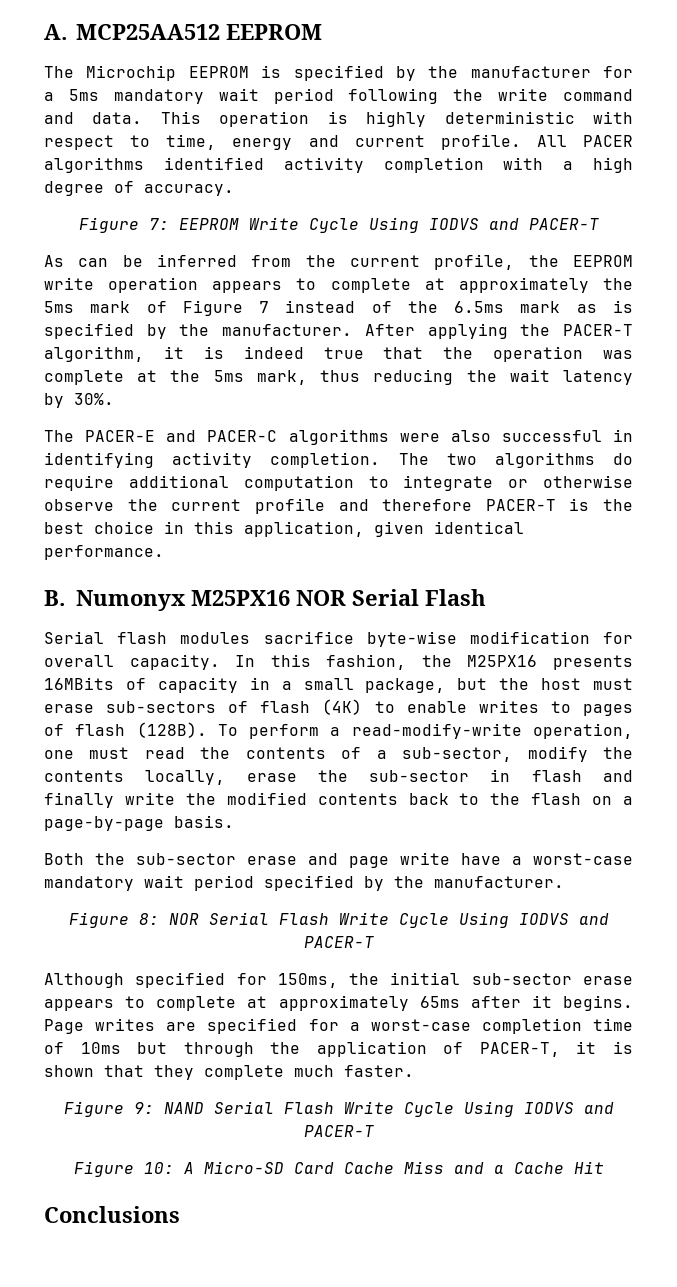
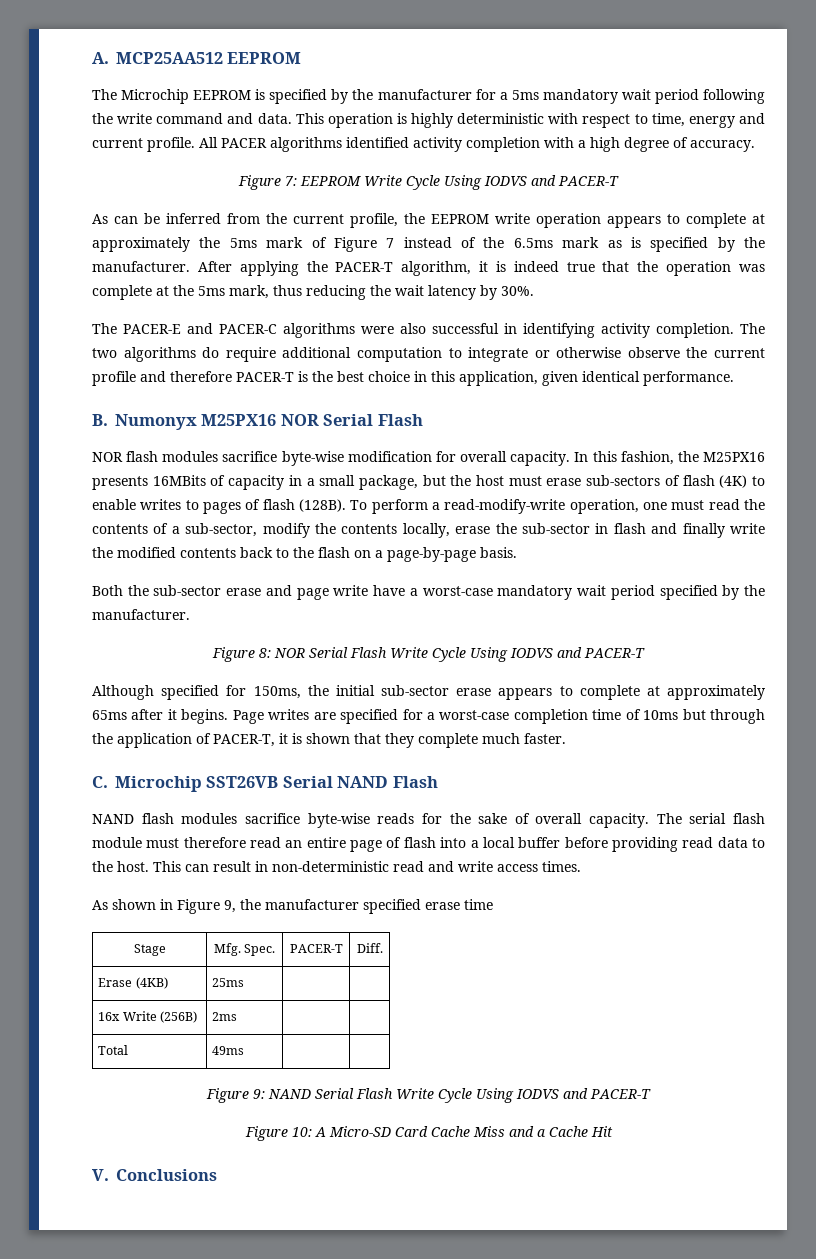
- Serial flash modules sacrifice byte-wise modification for overall capacity.
+ NOR flash modules sacrifice byte-wise modification for overall capacity.
+ C. Microchip SST26VB Serial NAND Flash
+ NAND flash modules sacrifice byte-wise reads for the sake of overall capacity. The serial flash module must therefore read an entire page of flash into a local buffer before providing read data to the host. This can result in non-deterministic read and write access times.
+ As shown in Figure 9, the manufacturer specified erase time
+ Stage | Mfg. Spec. | PACER-T | Diff.
+ Erase (4KB) | 25ms | |
+ 16x Write (256B) | 2ms | |
+ Total | 49ms | |
- Conclusions
+ V. Conclusions

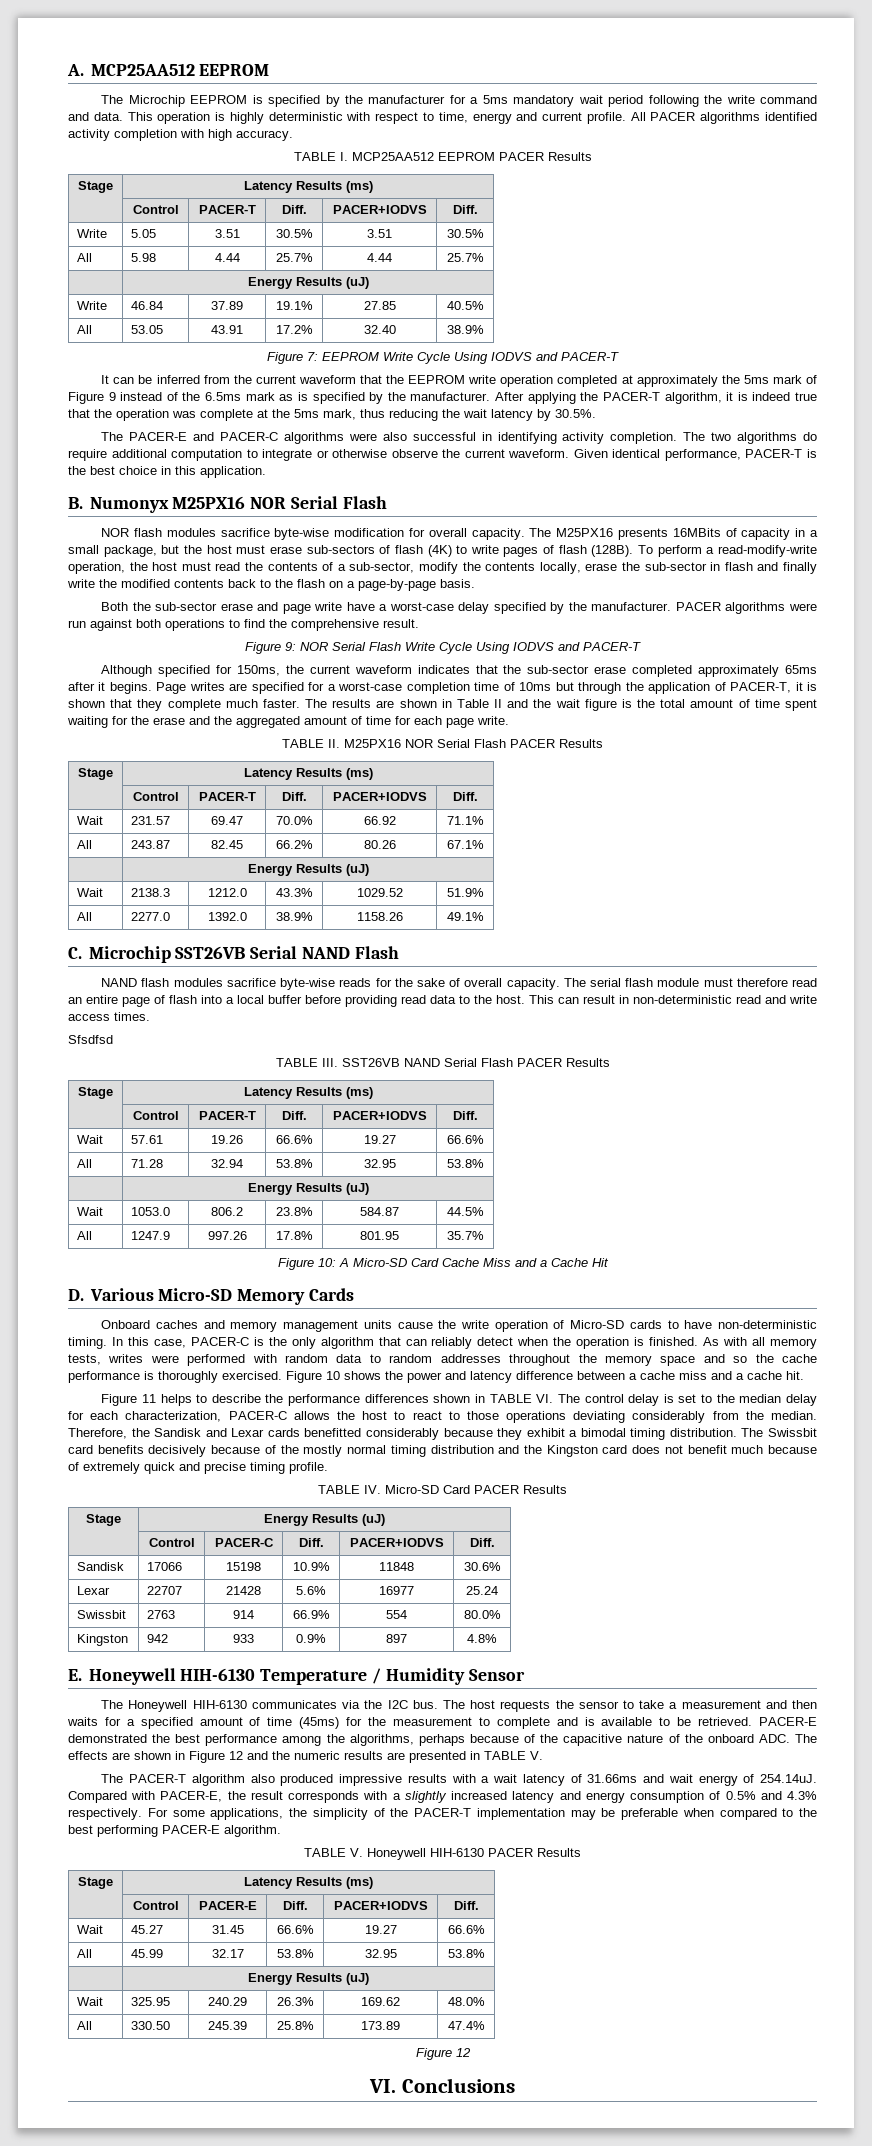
- All PACER algorithms identified activity completion with a high degree of accuracy.
+ All PACER algorithms identified activity completion with high accuracy.
+ TABLE I. MCP25AA512 EEPROM PACER Results
+ Stage | Latency Results (ms)
+ | Control | PACER-T | Diff. | PACER+IODVS | Diff.
+ Write | 5.05 | 3.51 | 30.5% | 3.51 | 30.5%
+ All | 5.98 | 4.44 | 25.7% | 4.44 | 25.7%
+ | Energy Results (uJ)
+ Write | 46.84 | 37.89 | 19.1% | 27.85 | 40.5%
+ All | 53.05 | 43.91 | 17.2% | 32.40 | 38.9%
- As can be inferred from the current profile, the EEPROM write operation appears to complete at approximately the 5ms mark of Figure 7 instead of the 6.5ms mark as is specified by the manufacturer.
+ It can be inferred from the current waveform that the EEPROM write operation completed at approximately the 5ms mark of Figure 9 instead of the 6.5ms mark as is specified by the manufacturer.
- After applying the PACER-T algorithm, it is indeed true that the operation was complete at the 5ms mark, thus reducing the wait latency by 30%.
+ After applying the PACER-T algorithm, it is indeed true that the operation was complete at the 5ms mark, thus reducing the wait latency by 30.5%.
- The two algorithms do require additional computation to integrate or otherwise observe the current profile and therefore PACER-T is the best choice in this application, given identical performance.
+ The two algorithms do require additional computation to integrate or otherwise observe the current waveform. Given identical performance, PACER-T is the best choice in this application.
- In this fashion, the M25PX16 presents 16MBits of capacity in a small package, but the host must erase sub-sectors of flash (4K) to enable writes to pages of flash (128B).
+ The M25PX16 presents 16MBits of capacity in a small package, but the host must erase sub-sectors of flash (4K) to write pages of flash (128B).
- To perform a read-modify-write operation, one must read the contents of a sub-sector, modify the contents locally, erase the sub-sector in flash and finally write the modified contents back to the flash on a page-by-page basis.
+ To perform a read-modify-write operation, the host must read the contents of a sub-sector, modify the contents locally, erase the sub-sector in flash and finally write the modified contents back to the flash on a page-by-page basis.
- Both the sub-sector erase and page write have a worst-case mandatory wait period specified by the manufacturer.
- Figure 8: NOR Serial Flash Write Cycle Using IODVS and PACER-T
+ Both the sub-sector erase and page write have a worst-case delay specified by the manufacturer. PACER algorithms were run against both operations to find the comprehensive result.
+ Figure 9: NOR Serial Flash Write Cycle Using IODVS and PACER-T
- Although specified for 150ms, the initial sub-sector erase appears to complete at approximately 65ms after it begins.
+ Although specified for 150ms, the current waveform indicates that the sub-sector erase completed approximately 65ms after it begins.
+ The results are shown in Table II and the wait figure is the total amount of time spent waiting for the erase and the aggregated amount of time for each page write.
+ TABLE II. M25PX16 NOR Serial Flash PACER Results
+ Stage | Latency Results (ms)
+ | Control | PACER-T | Diff. | PACER+IODVS | Diff.
+ Wait | 231.57 | 69.47 | 70.0% | 66.92 | 71.1%
+ All | 243.87 | 82.45 | 66.2% | 80.26 | 67.1%
+ | Energy Results (uJ)
+ Wait | 2138.3 | 1212.0 | 43.3% | 1029.52 | 51.9%
+ All | 2277.0 | 1392.0 | 38.9% | 1158.26 | 49.1%
- As shown in Figure 9, the manufacturer specified erase time
- Stage | Mfg. Spec. | PACER-T | Diff.
- Erase (4KB) | 25ms | |
- 16x Write (256B) | 2ms | |
- Total | 49ms | |
- Figure 9: NAND Serial Flash Write Cycle Using IODVS and PACER-T
+ Sfsdfsd
+ TABLE III. SST26VB NAND Serial Flash PACER Results
+ Stage | Latency Results (ms)
+ | Control | PACER-T | Diff. | PACER+IODVS | Diff.
+ Wait | 57.61 | 19.26 | 66.6% | 19.27 | 66.6%
+ All | 71.28 | 32.94 | 53.8% | 32.95 | 53.8%
+ | Energy Results (uJ)
+ Wait | 1053.0 | 806.2 | 23.8% | 584.87 | 44.5%
+ All | 1247.9 | 997.26 | 17.8% | 801.95 | 35.7%
- V. Conclusions
+ D. Various Micro-SD Memory Cards
+ Onboard caches and memory management units cause the write operation of Micro-SD cards to have non-deterministic timing. In this case, PACER-C is the only algorithm that can reliably detect when the operation is finished. As with all memory tests, writes were performed with random data to random addresses throughout the memory space and so the cache performance is thoroughly exercised. Figure 10 shows the power and latency difference between a cache miss and a cache hit.
+ Figure 11 helps to describe the performance differences shown in TABLE VI. The control delay is set to the median delay for each characterization, PACER-C allows the host to react to those operations deviating considerably from the median. Therefore, the Sandisk and Lexar cards benefitted considerably because they exhibit a bimodal timing distribution. The Swissbit card benefits decisively because of the mostly normal timing distribution and the Kingston card does not benefit much because of extremely quick and precise timing profile.
+ TABLE IV. Micro-SD Card PACER Results
+ Stage | Energy Results (uJ)
+ | Control | PACER-C | Diff. | PACER+IODVS | Diff.
+ Sandisk | 17066 | 15198 | 10.9% | 11848 | 30.6%
+ Lexar | 22707 | 21428 | 5.6% | 16977 | 25.24
+ Swissbit | 2763 | 914 | 66.9% | 554 | 80.0%
+ Kingston | 942 | 933 | 0.9% | 897 | 4.8%
+ E. Honeywell HIH-6130 Temperature / Humidity Sensor
+ The Honeywell HIH-6130 communicates via the I2C bus. The host requests the sensor to take a measurement and then waits for a specified amount of time (45ms) for the measurement to complete and is available to be retrieved. PACER-E demonstrated the best performance among the algorithms, perhaps because of the capacitive nature of the onboard ADC. The effects are shown in Figure 12 and the numeric results are presented in TABLE V.
+ The PACER-T algorithm also produced impressive results with a wait latency of 31.66ms and wait energy of 254.14uJ. Compared with PACER-E, the result corresponds with a slightly increased latency and energy consumption of 0.5% and 4.3% respectively. For some applications, the simplicity of the PACER-T implementation may be preferable when compared to the best performing PACER-E algorithm.
+ TABLE V. Honeywell HIH-6130 PACER Results
+ Stage | Latency Results (ms)
+ | Control | PACER-E | Diff. | PACER+IODVS | Diff.
+ Wait | 45.27 | 31.45 | 66.6% | 19.27 | 66.6%
+ All | 45.99 | 32.17 | 53.8% | 32.95 | 53.8%
+ | Energy Results (uJ)
+ Wait | 325.95 | 240.29 | 26.3% | 169.62 | 48.0%
+ All | 330.50 | 245.39 | 25.8% | 173.89 | 47.4%
+ Figure 12
+ VI. Conclusions

